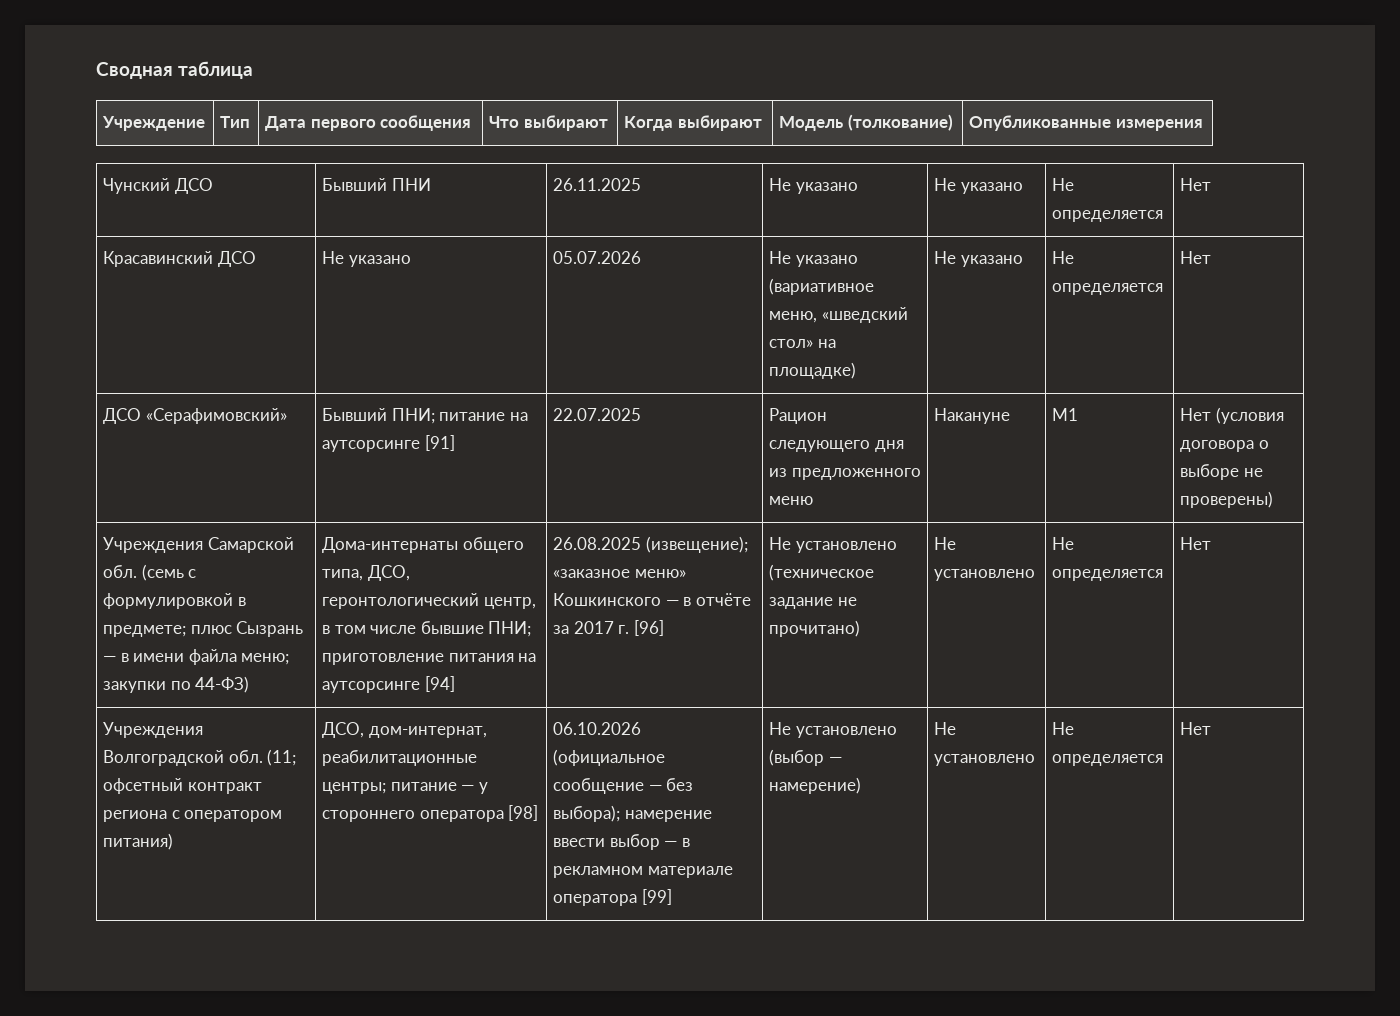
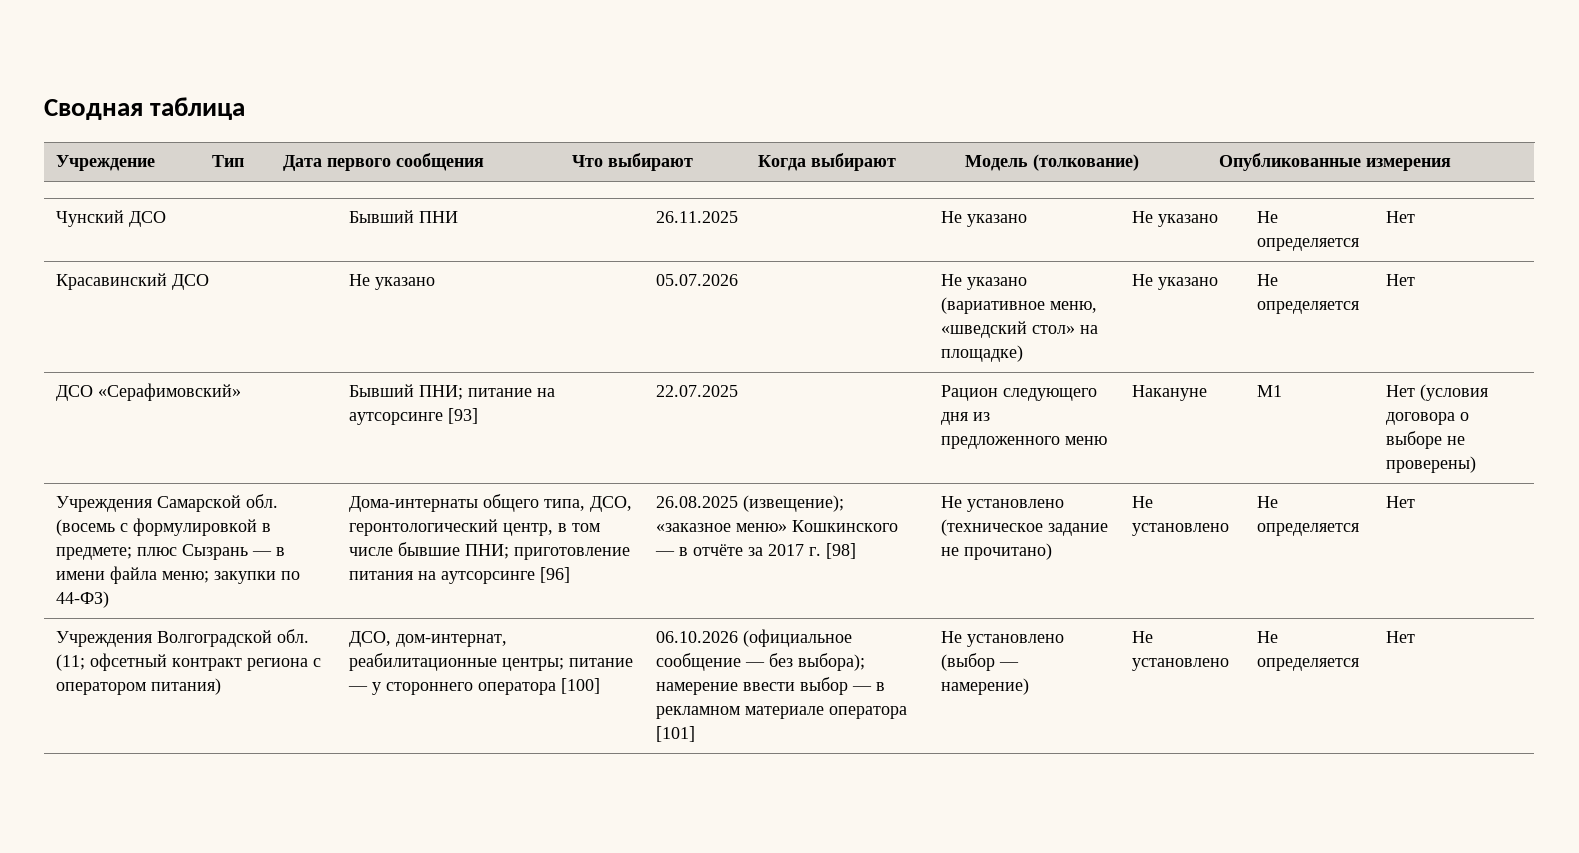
- ДСО «Серафимовский» | Бывший ПНИ; питание на аутсорсинге [91] | 22.07.2025 | Рацион следующего дня из предложенного меню | Накануне | М1 | Нет (условия договора о выборе не проверены)
+ ДСО «Серафимовский» | Бывший ПНИ; питание на аутсорсинге [93] | 22.07.2025 | Рацион следующего дня из предложенного меню | Накануне | М1 | Нет (условия договора о выборе не проверены)
- (семь с формулировкой в предмете; плюс Сызрань — в имени файла меню; закупки по 44-ФЗ)
+ (восемь с формулировкой в предмете; плюс Сызрань — в имени файла меню; закупки по 44-ФЗ)
- Дома-интернаты общего типа, ДСО, геронтологический центр, в том числе бывшие ПНИ; приготовление питания на аутсорсинге [94]
+ Дома-интернаты общего типа, ДСО, геронтологический центр, в том числе бывшие ПНИ; приготовление питания на аутсорсинге [96]
- 26.08.2025 (извещение); «заказное меню» Кошкинского — в отчёте за 2017 г. [96]
+ 26.08.2025 (извещение); «заказное меню» Кошкинского — в отчёте за 2017 г. [98]
- ДСО, дом-интернат, реабилитационные центры; питание — у стороннего оператора [98]
+ ДСО, дом-интернат, реабилитационные центры; питание — у стороннего оператора [100]
- 06.10.2026 (официальное сообщение — без выбора); намерение ввести выбор — в рекламном материале оператора [99]
+ 06.10.2026 (официальное сообщение — без выбора); намерение ввести выбор — в рекламном материале оператора [101]

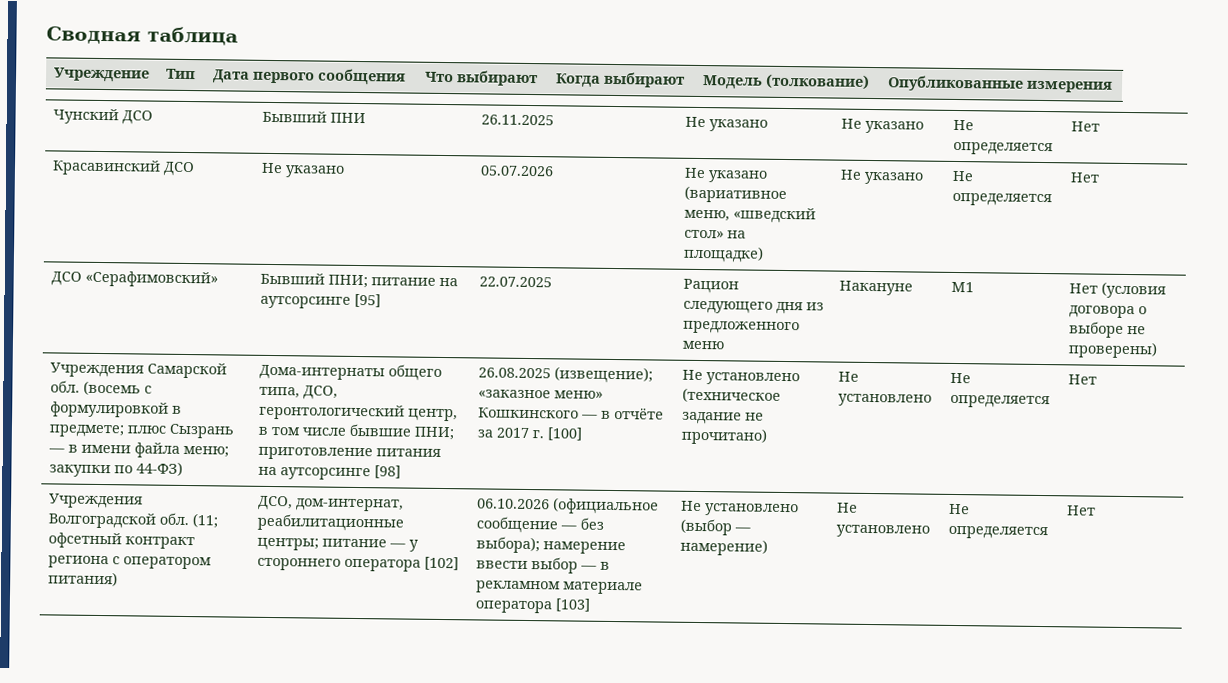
- ДСО «Серафимовский» | Бывший ПНИ; питание на аутсорсинге [93] | 22.07.2025 | Рацион следующего дня из предложенного меню | Накануне | М1 | Нет (условия договора о выборе не проверены)
+ ДСО «Серафимовский» | Бывший ПНИ; питание на аутсорсинге [95] | 22.07.2025 | Рацион следующего дня из предложенного меню | Накануне | М1 | Нет (условия договора о выборе не проверены)
- Дома-интернаты общего типа, ДСО, геронтологический центр, в том числе бывшие ПНИ; приготовление питания на аутсорсинге [96]
+ Дома-интернаты общего типа, ДСО, геронтологический центр, в том числе бывшие ПНИ; приготовление питания на аутсорсинге [98]
- 26.08.2025 (извещение); «заказное меню» Кошкинского — в отчёте за 2017 г. [98]
+ 26.08.2025 (извещение); «заказное меню» Кошкинского — в отчёте за 2017 г. [100]
- ДСО, дом-интернат, реабилитационные центры; питание — у стороннего оператора [100]
+ ДСО, дом-интернат, реабилитационные центры; питание — у стороннего оператора [102]
- 06.10.2026 (официальное сообщение — без выбора); намерение ввести выбор — в рекламном материале оператора [101]
+ 06.10.2026 (официальное сообщение — без выбора); намерение ввести выбор — в рекламном материале оператора [103]

